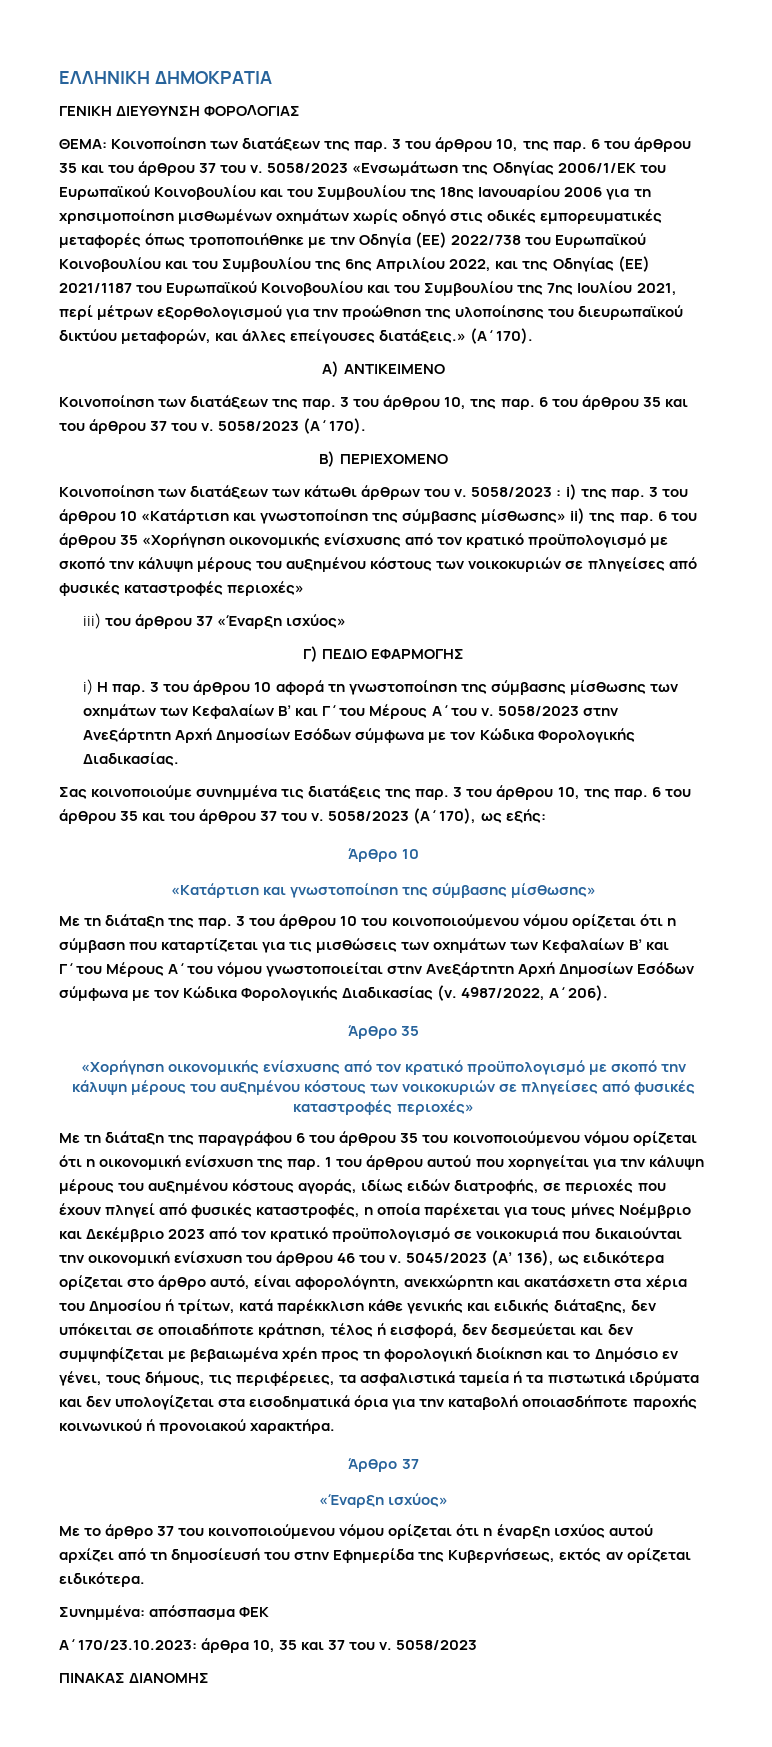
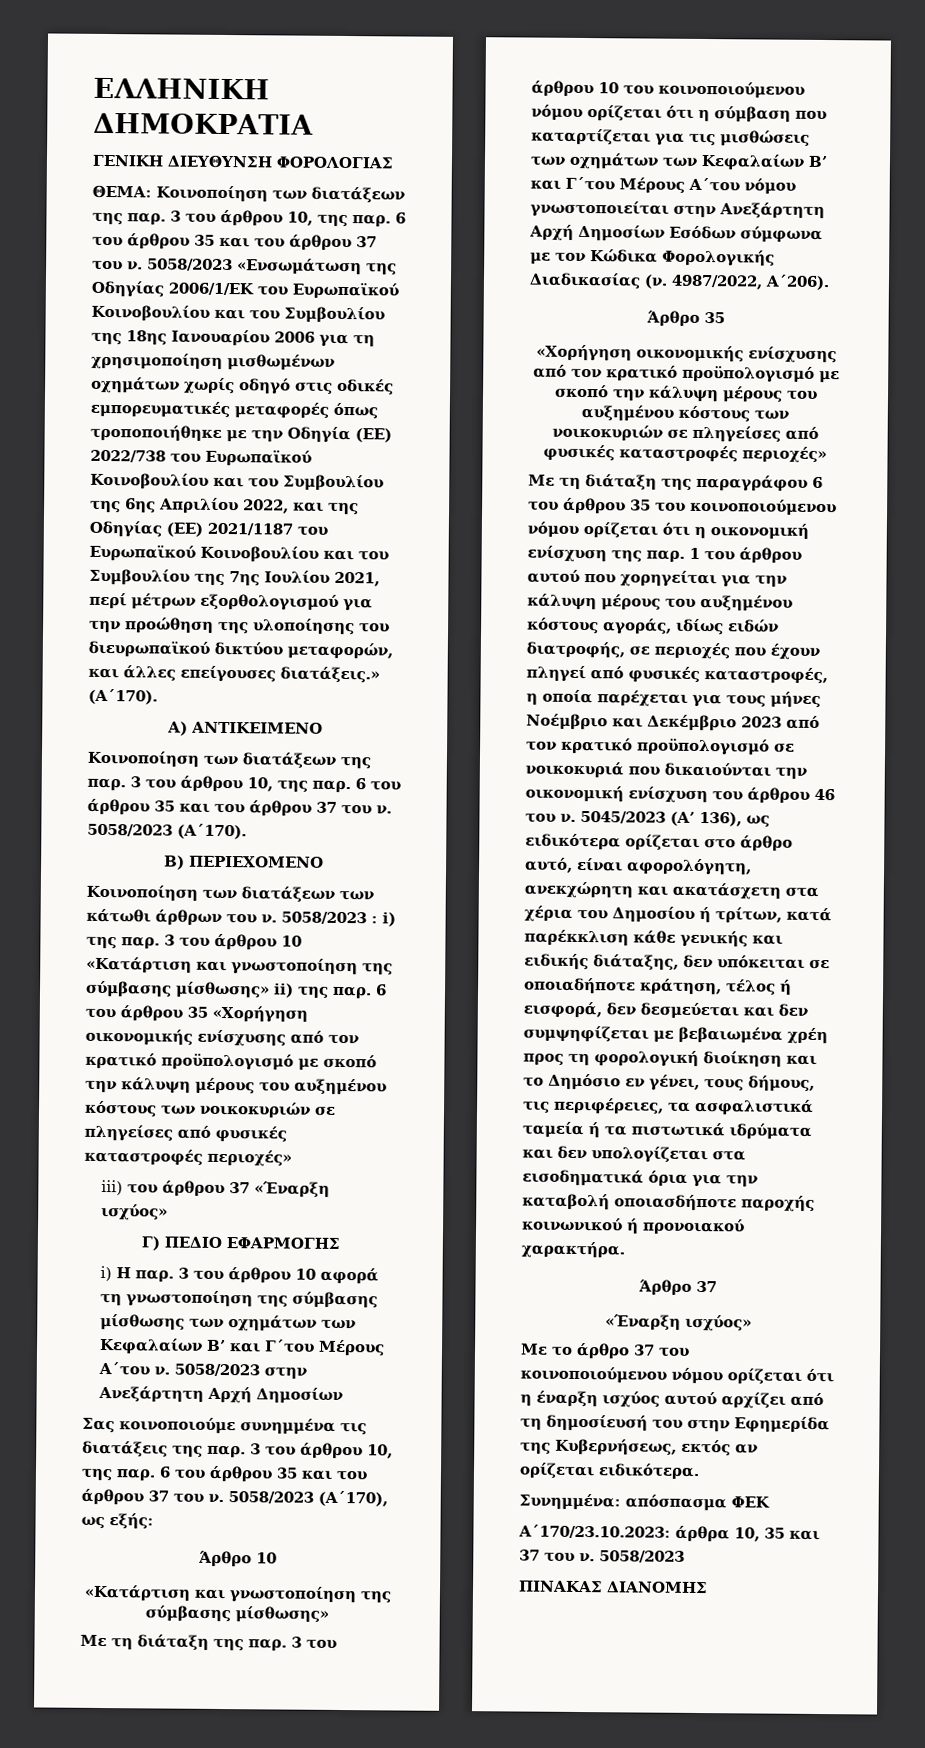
- 5058/2023 στην Ανεξάρτητη Αρχή Δημοσίων Εσόδων σύμφωνα με τον Κώδικα Φορολογικής Διαδικασίας.
+ 5058/2023 στην Ανεξάρτητη Αρχή Δημοσίων

